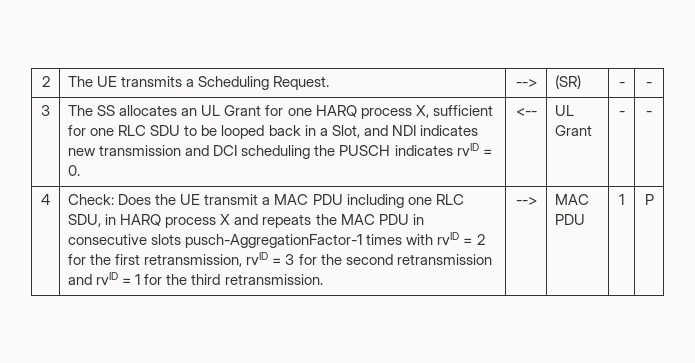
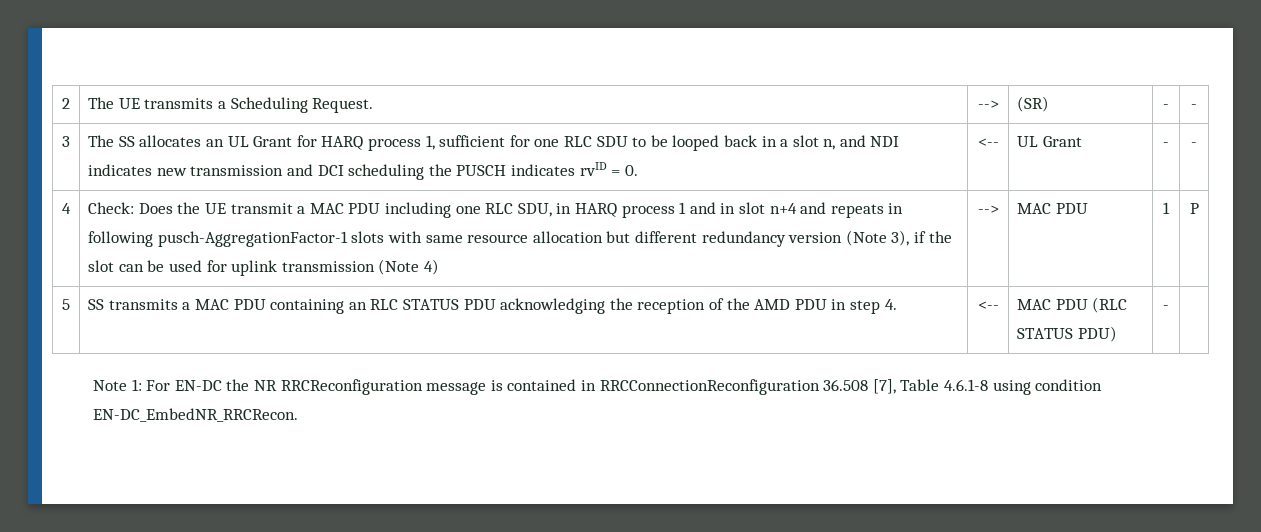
- The SS allocates an UL Grant for one HARQ process X, sufficient for one RLC SDU to be looped back in a Slot, and NDI indicates new transmission and DCI scheduling the PUSCH indicates rvID = 0.
+ The SS allocates an UL Grant for HARQ process 1, sufficient for one RLC SDU to be looped back in a slot n, and NDI indicates new transmission and DCI scheduling the PUSCH indicates rvID = 0.
- Check: Does the UE transmit a MAC PDU including one RLC SDU, in HARQ process X and repeats the MAC PDU in consecutive slots pusch-AggregationFactor-1 times with rvID = 2 for the first retransmission, rvID = 3 for the second retransmission and rvID = 1 for the third retransmission.
+ Check: Does the UE transmit a MAC PDU including one RLC SDU, in HARQ process 1 and in slot n+4 and repeats in following pusch-AggregationFactor-1 slots with same resource allocation but different redundancy version (Note 3), if the slot can be used for uplink transmission (Note 4)
+ 5 | SS transmits a MAC PDU containing an RLC STATUS PDU acknowledging the reception of the AMD PDU in step 4. | <-- | MAC PDU (RLC STATUS PDU) | - |
+ Note 1: For EN-DC the NR RRCReconfiguration message is contained in RRCConnectionReconfiguration 36.508 [7], Table 4.6.1-8 using condition EN-DC_EmbedNR_RRCRecon.

